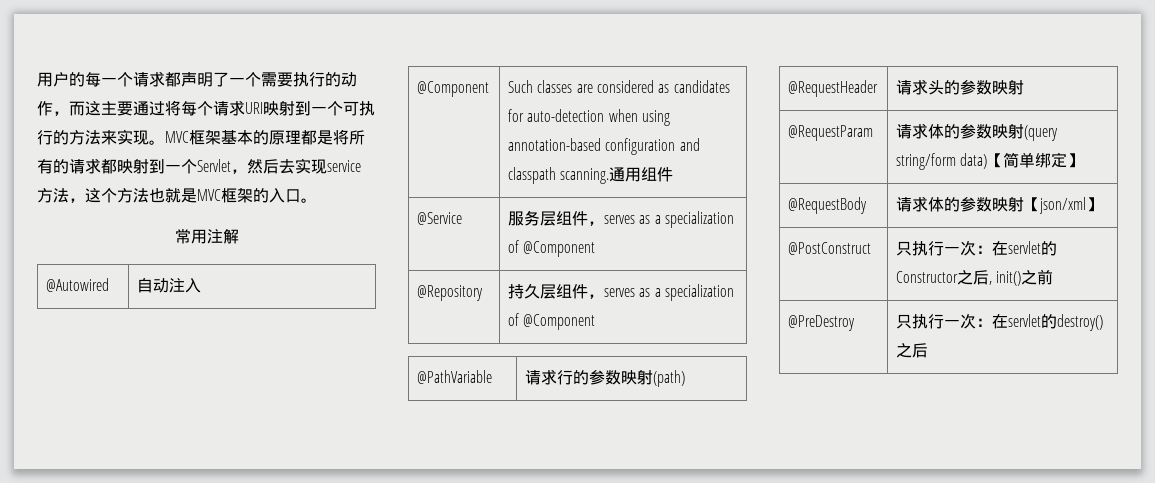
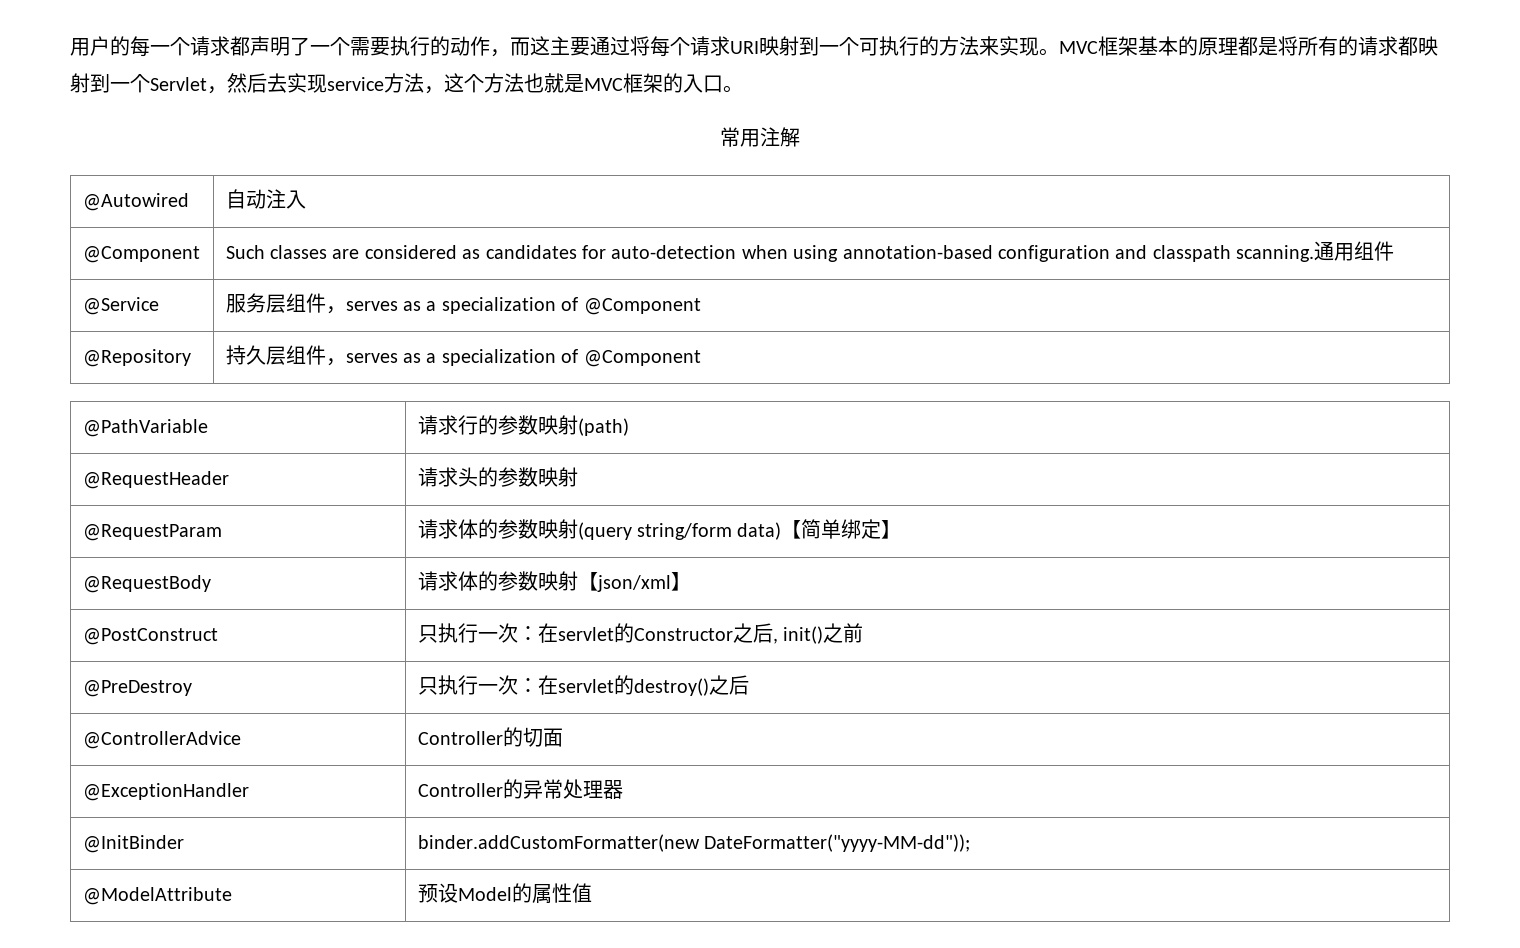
+ @ControllerAdvice | Controller的切面
+ @ExceptionHandler | Controller的异常处理器
+ @InitBinder | binder.addCustomFormatter(new DateFormatter("yyyy-MM-dd"));
+ @ModelAttribute | 预设Model的属性值

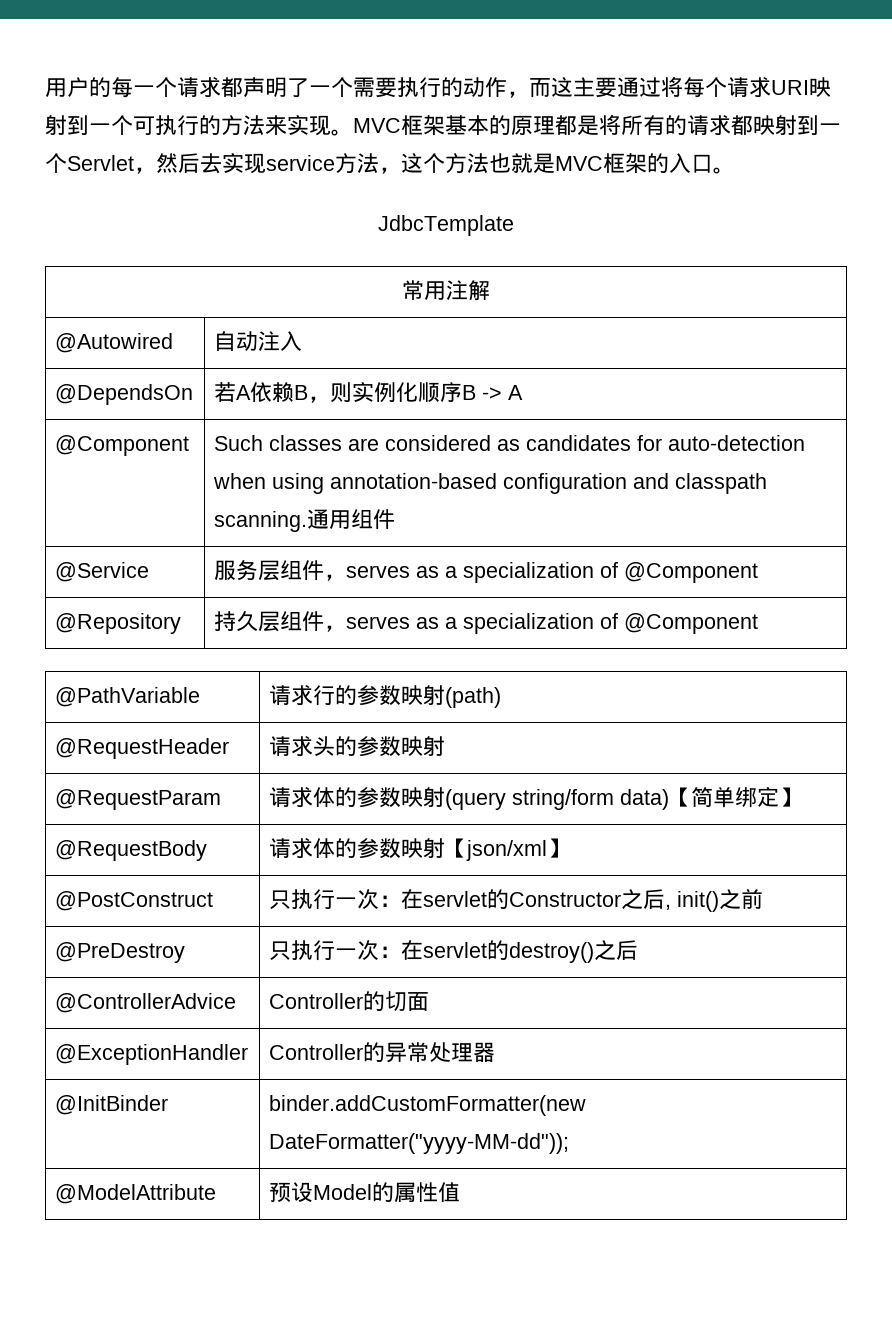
+ JdbcTemplate
+ @DependsOn | 若A依赖B，则实例化顺序B -> A

